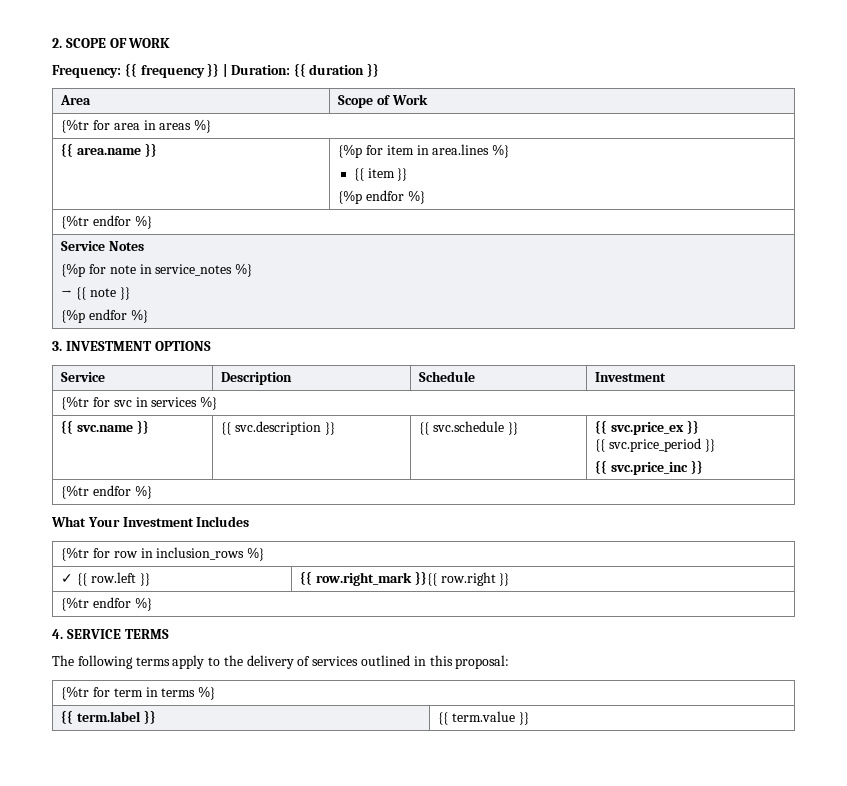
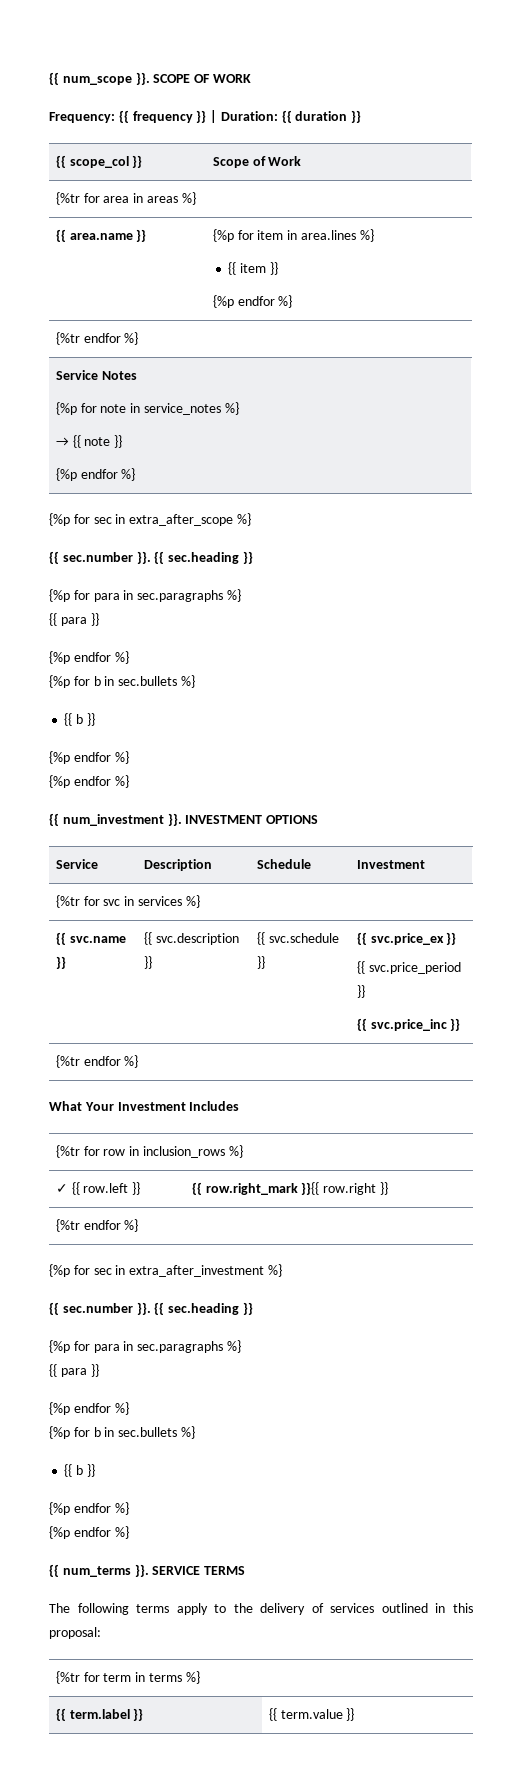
- 2. SCOPE OF WORK
+ {{ num_scope }}. SCOPE OF WORK
- Area | Scope of Work
+ {{ scope_col }} | Scope of Work
- 3. INVESTMENT OPTIONS
+ {%p for sec in extra_after_scope %}
+ {{ sec.number }}. {{ sec.heading }}
+ {%p for para in sec.paragraphs %}
+ {{ para }}
+ {%p endfor %}
+ {%p for b in sec.bullets %}
+ {{ b }}
+ {%p endfor %}
+ {%p endfor %}
+ {{ num_investment }}. INVESTMENT OPTIONS
- 4. SERVICE TERMS
+ {%p for sec in extra_after_investment %}
+ {{ sec.number }}. {{ sec.heading }}
+ {%p for para in sec.paragraphs %}
+ {{ para }}
+ {%p endfor %}
+ {%p for b in sec.bullets %}
+ {{ b }}
+ {%p endfor %}
+ {%p endfor %}
+ {{ num_terms }}. SERVICE TERMS

